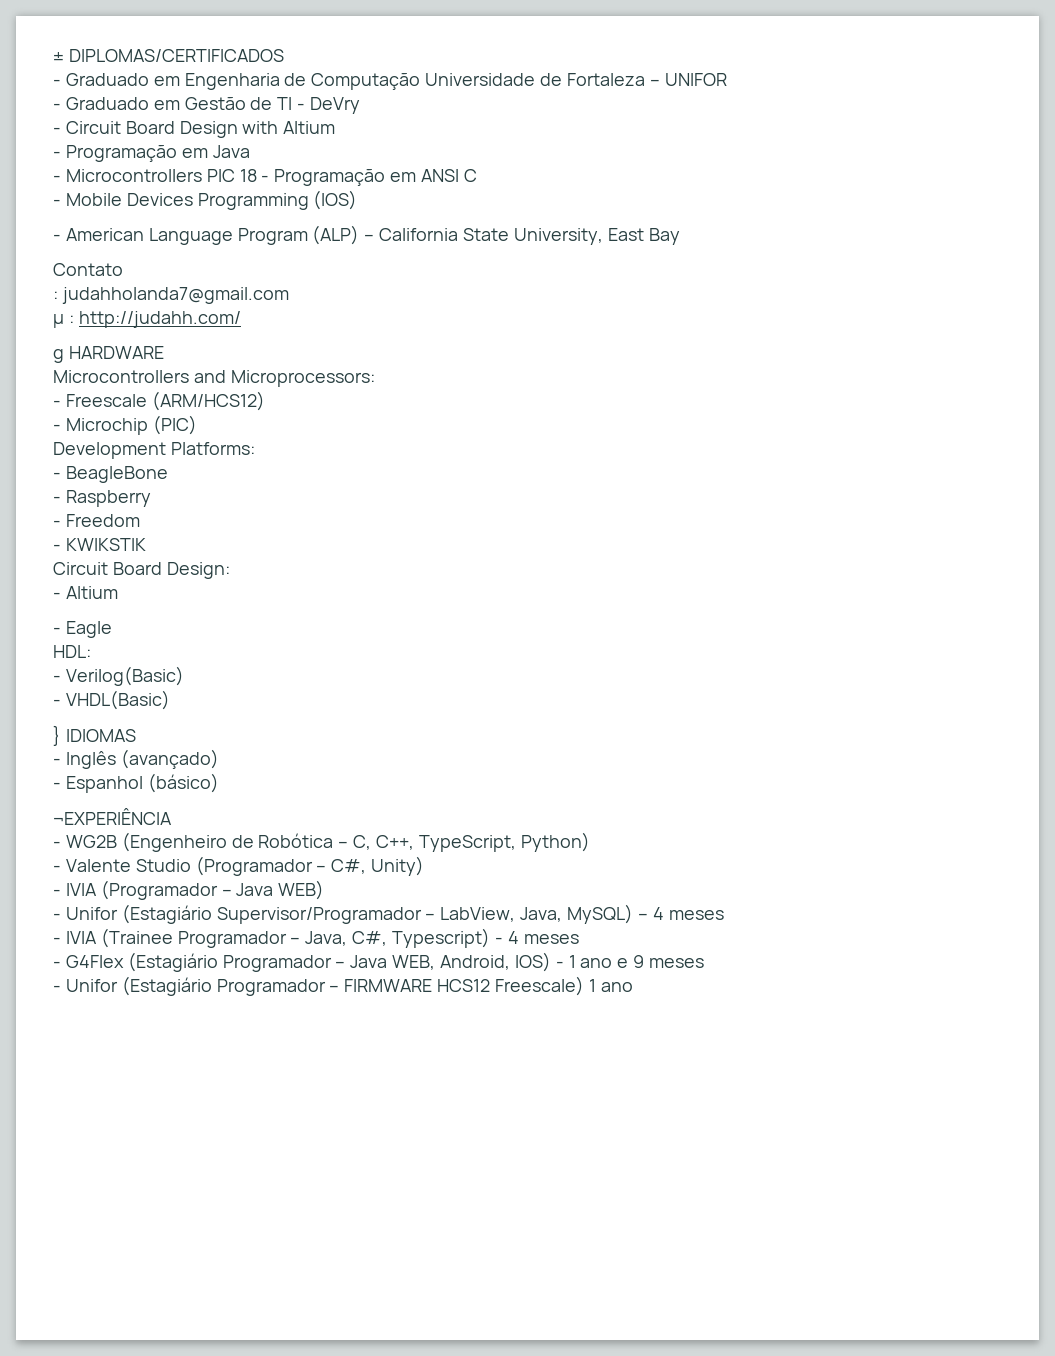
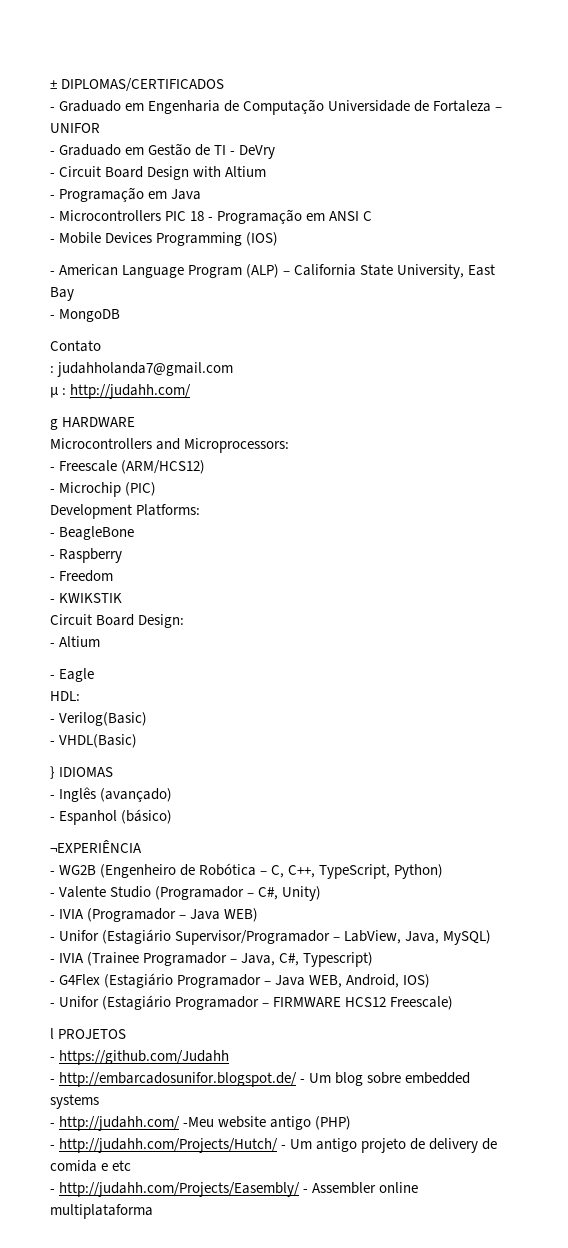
+ - MongoDB
- - Unifor (Estagiário Supervisor/Programador – LabView, Java, MySQL) – 4 meses
+ - Unifor (Estagiário Supervisor/Programador – LabView, Java, MySQL)
- - IVIA (Trainee Programador – Java, C#, Typescript) - 4 meses
+ - IVIA (Trainee Programador – Java, C#, Typescript)
- - G4Flex (Estagiário Programador – Java WEB, Android, IOS) - 1 ano e 9 meses
+ - G4Flex (Estagiário Programador – Java WEB, Android, IOS)
- - Unifor (Estagiário Programador – FIRMWARE HCS12 Freescale) 1 ano
+ - Unifor (Estagiário Programador – FIRMWARE HCS12 Freescale)
+ l PROJETOS
+ - https://github.com/Judahh
+ - http://embarcadosunifor.blogspot.de/ - Um blog sobre embedded systems
+ - http://judahh.com/ -Meu website antigo (PHP)
+ - http://judahh.com/Projects/Hutch/ - Um antigo projeto de delivery de comida e etc
+ - http://judahh.com/Projects/Easembly/ - Assembler online multiplataforma

